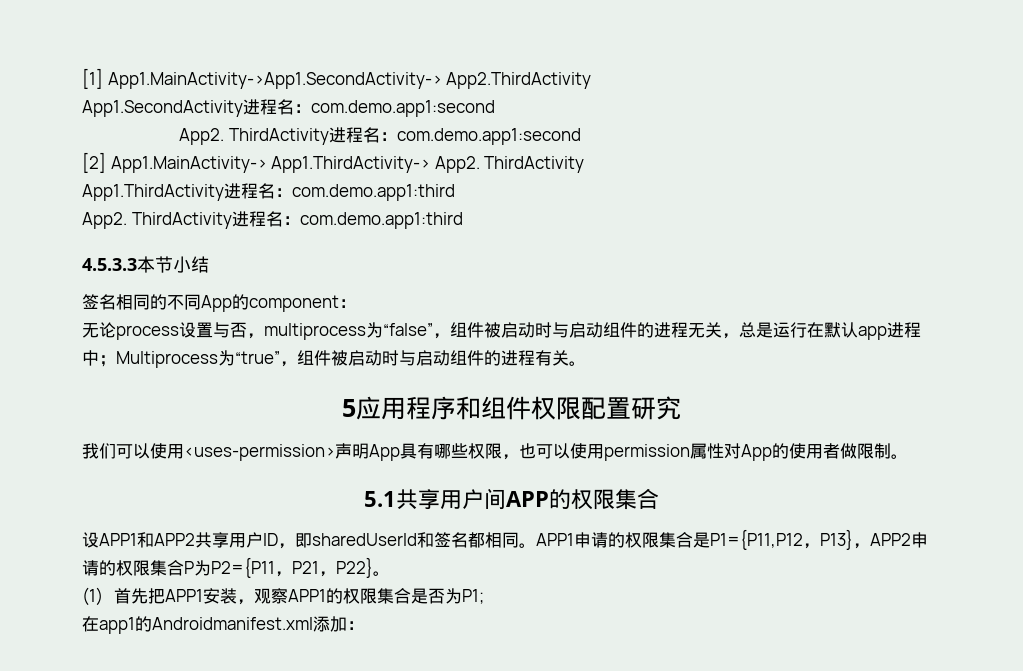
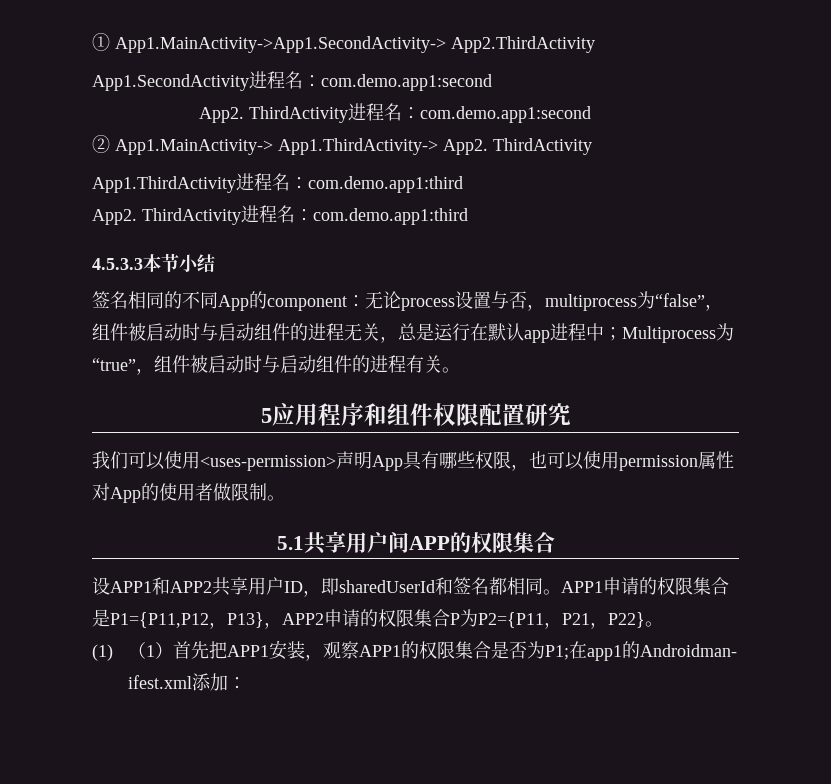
- [1] App1.MainActivity->App1.SecondActivity-> App2.ThirdActivity
+ ① App1.MainActivity->App1.SecondActivity-> App2.ThirdActivity
- [2] App1.MainActivity-> App1.ThirdActivity-> App2.
+ ② App1.MainActivity-> App1.ThirdActivity-> App2.
- 签名相同的不同App的component：
- 无论process设置与否，multiprocess为“false”，组件被启动时与启动组件的进程无关，总是运行在默认app进程中；Multiprocess为“true”，组件被启动时与启动组件的进程有关。
+ 签名相同的不同App的component：无论process设置与否，multiprocess为“false”，组件被启动时与启动组件的进程无关，总是运行在默认app进程中；Multiprocess为“true”，组件被启动时与启动组件的进程有关。
- (1)首先把APP1安装，观察APP1的权限集合是否为P1;
- 在app1的Androidmanifest.xml添加：
+ (1)（1）首先把APP1安装，观察APP1的权限集合是否为P1;在app1的Androidman- ifest.xml添加：

